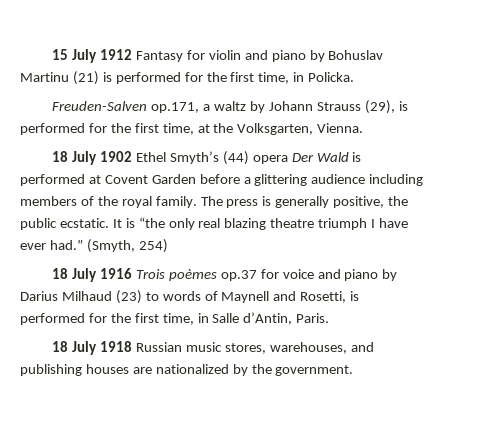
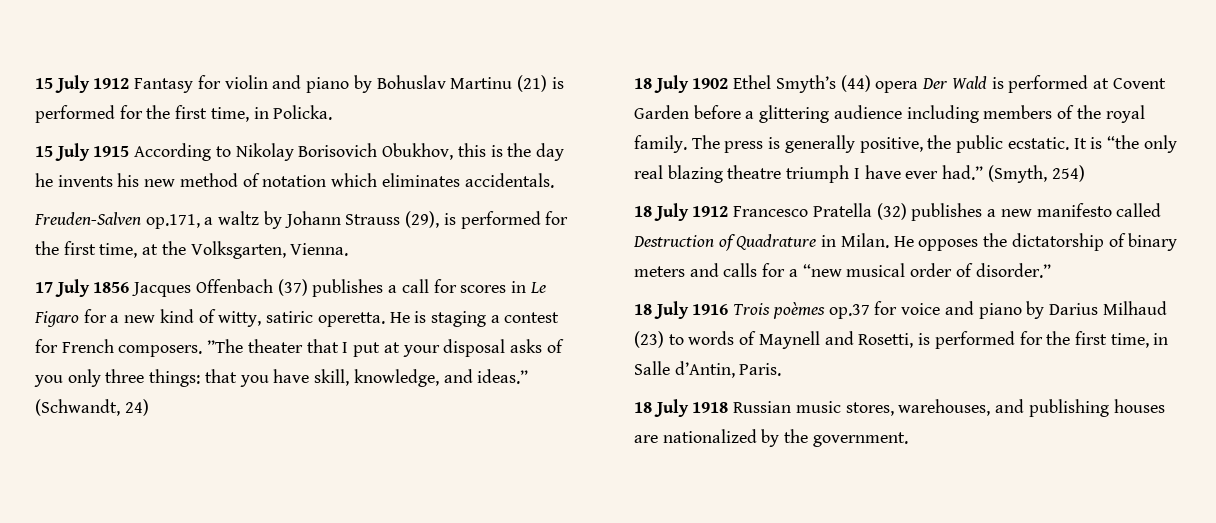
+ 15 July 1915 According to Nikolay Borisovich Obukhov, this is the day he invents his new method of notation which eliminates accidentals.
+ 17 July 1856 Jacques Offenbach (37) publishes a call for scores in Le Figaro for a new kind of witty, satiric operetta. He is staging a contest for French composers. ”The theater that I put at your disposal asks of you only three things: that you have skill, knowledge, and ideas.” (Schwandt, 24)
+ 18 July 1912 Francesco Pratella (32) publishes a new manifesto called Destruction of Quadrature in Milan. He opposes the dictatorship of binary meters and calls for a “new musical order of disorder.”

